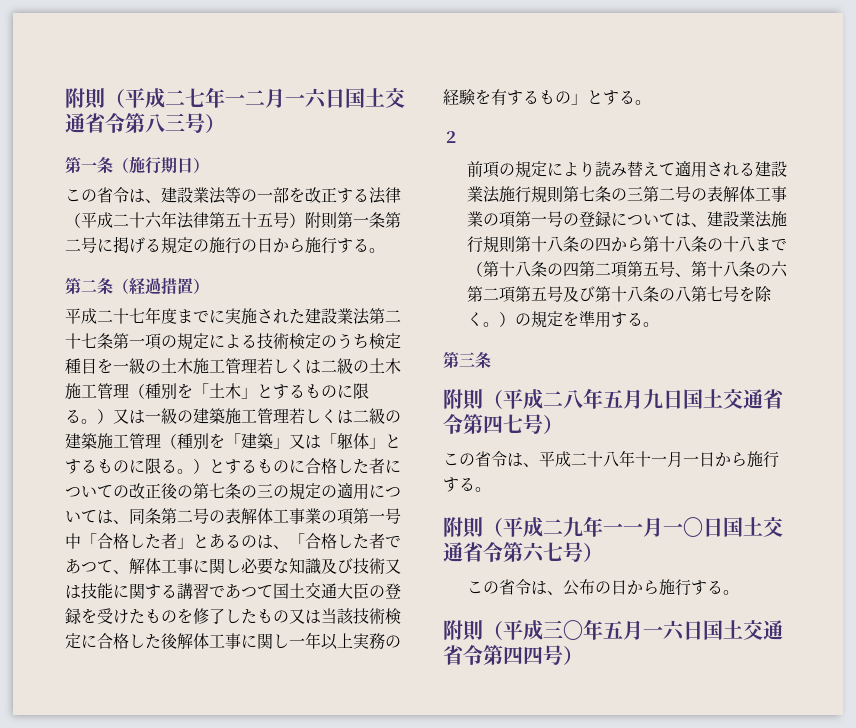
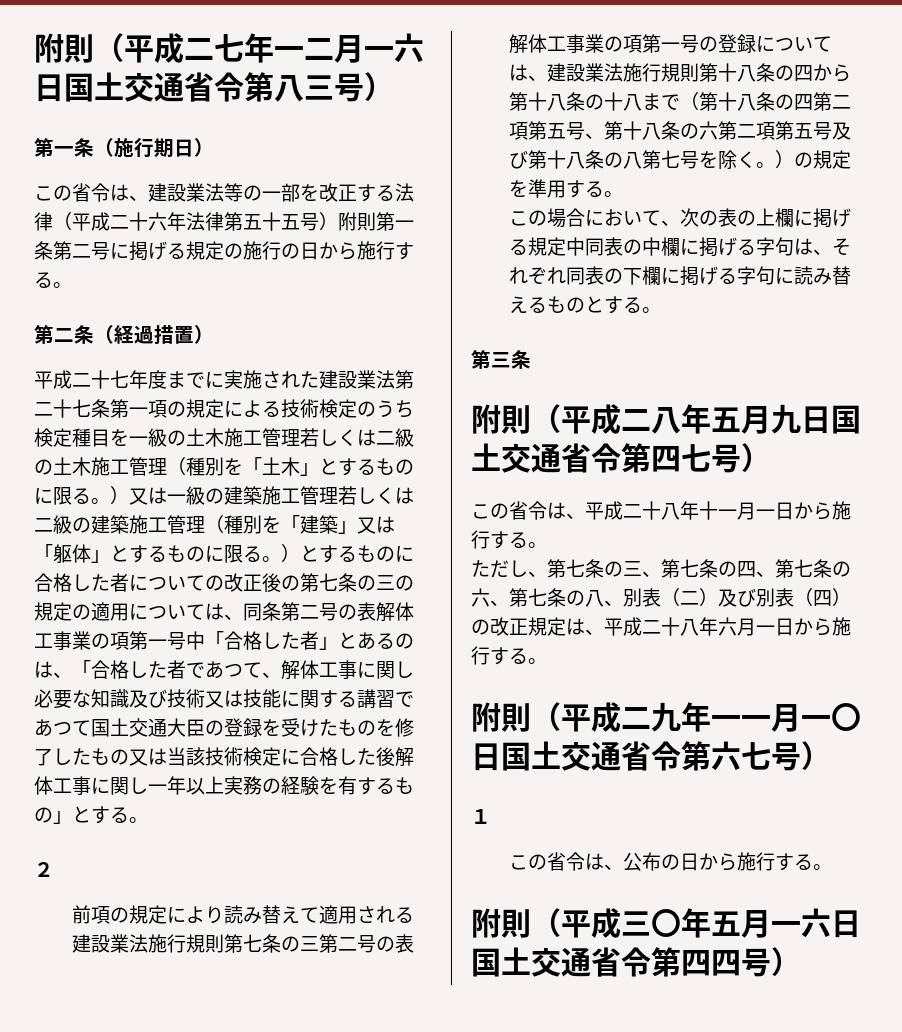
+ この場合において、次の表の上欄に掲げる規定中同表の中欄に掲げる字句は、それぞれ同表の下欄に掲げる字句に読み替えるものとする。
+ ただし、第七条の三、第七条の四、第七条の六、第七条の八、別表（二）及び別表（四）の改正規定は、平成二十八年六月一日から施行する。
+ １

